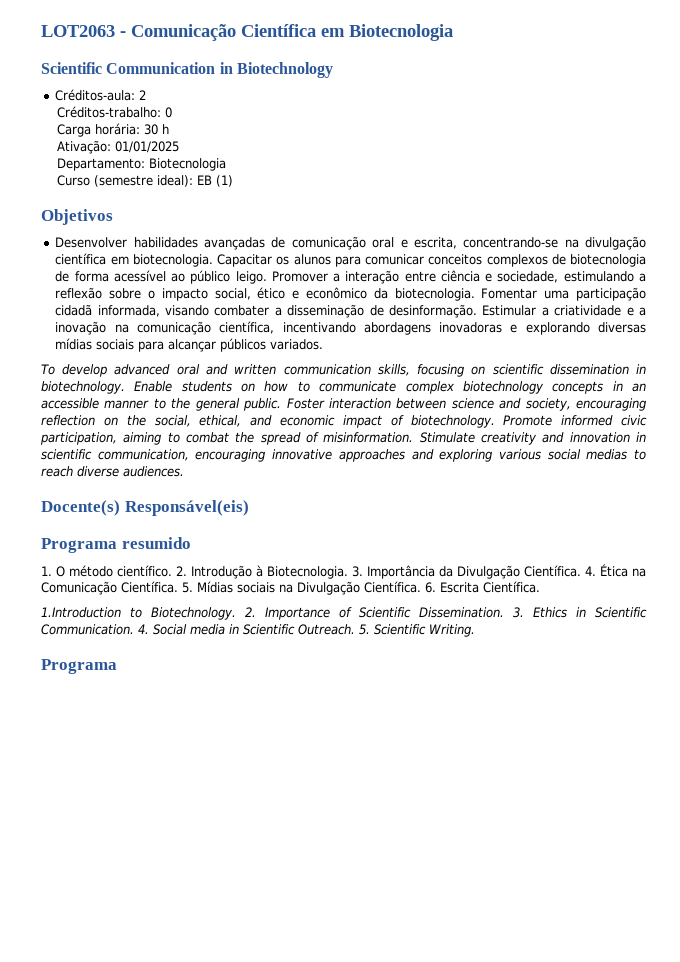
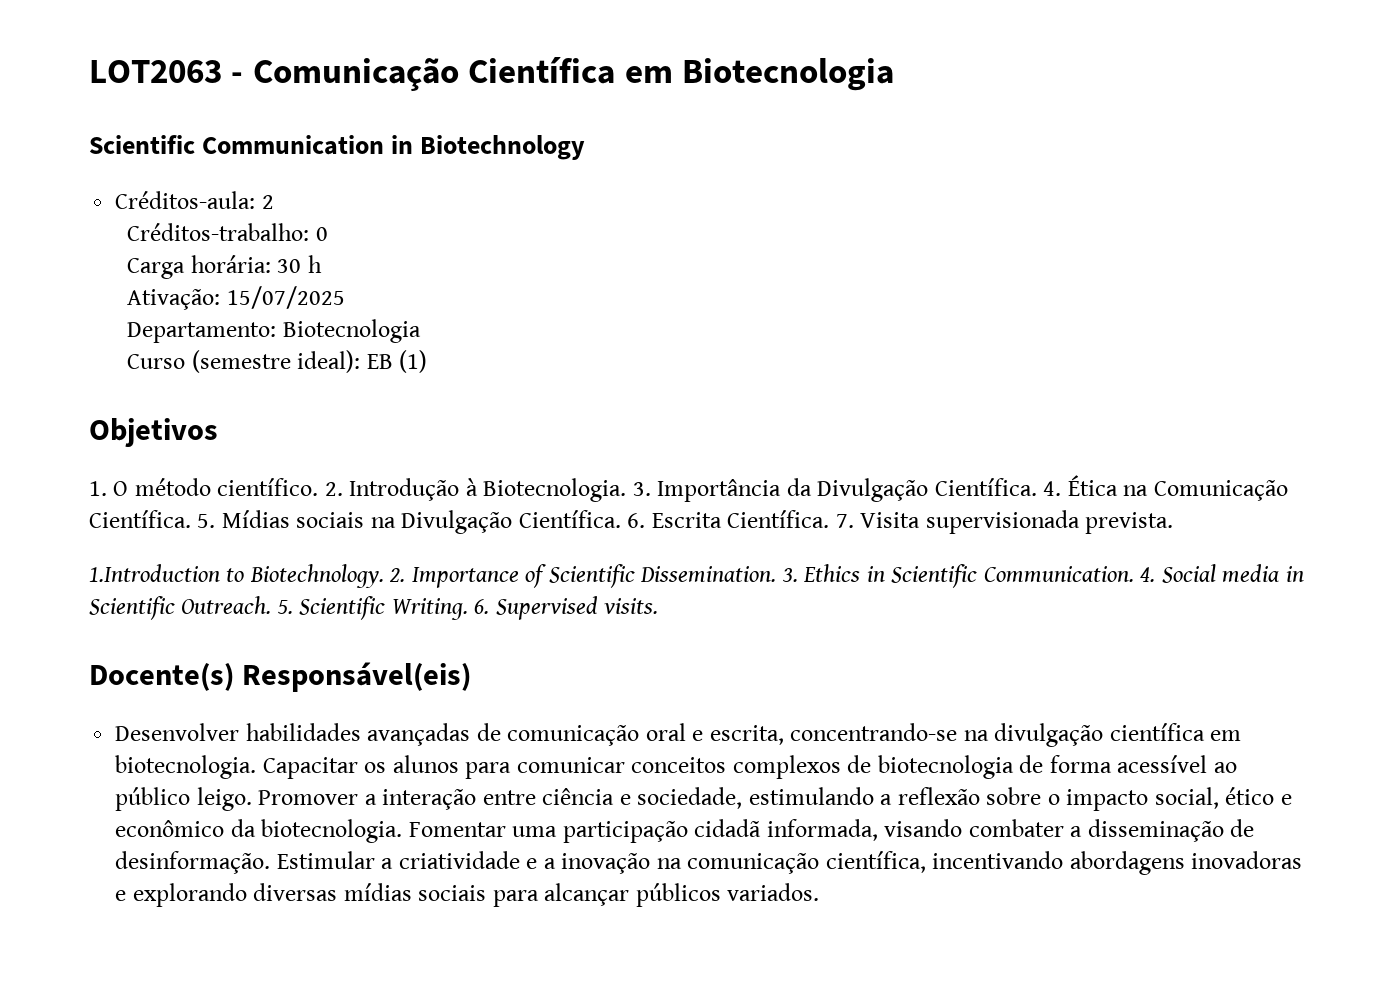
- Ativação: 01/01/2025
+ Ativação: 15/07/2025
+ 1. O método científico. 2. Introdução à Biotecnologia. 3. Importância da Divulgação Científica. 4. Ética na Comunicação Científica. 5. Mídias sociais na Divulgação Científica. 6. Escrita Científica. 7. Visita supervisionada prevista.
+ 1.Introduction to Biotechnology. 2. Importance of Scientific Dissemination. 3. Ethics in Scientific Communication. 4. Social media in Scientific Outreach. 5. Scientific Writing. 6. Supervised visits.
+ Docente(s) Responsável(eis)
- To develop advanced oral and written communication skills, focusing on scientific dissemination in biotechnology. Enable students on how to communicate complex biotechnology concepts in an accessible manner to the general public. Foster interaction between science and society, encouraging reflection on the social, ethical, and economic impact of biotechnology. Promote informed civic participation, aiming to combat the spread of misinformation. Stimulate creativity and innovation in scientific communication, encouraging innovative approaches and exploring various social medias to reach diverse audiences.
- Docente(s) Responsável(eis)
- Programa resumido
- 1. O método científico. 2. Introdução à Biotecnologia. 3. Importância da Divulgação Científica. 4. Ética na Comunicação Científica. 5. Mídias sociais na Divulgação Científica. 6. Escrita Científica.
- 1.Introduction to Biotechnology. 2. Importance of Scientific Dissemination. 3. Ethics in Scientific Communication. 4. Social media in Scientific Outreach. 5. Scientific Writing.
- Programa

